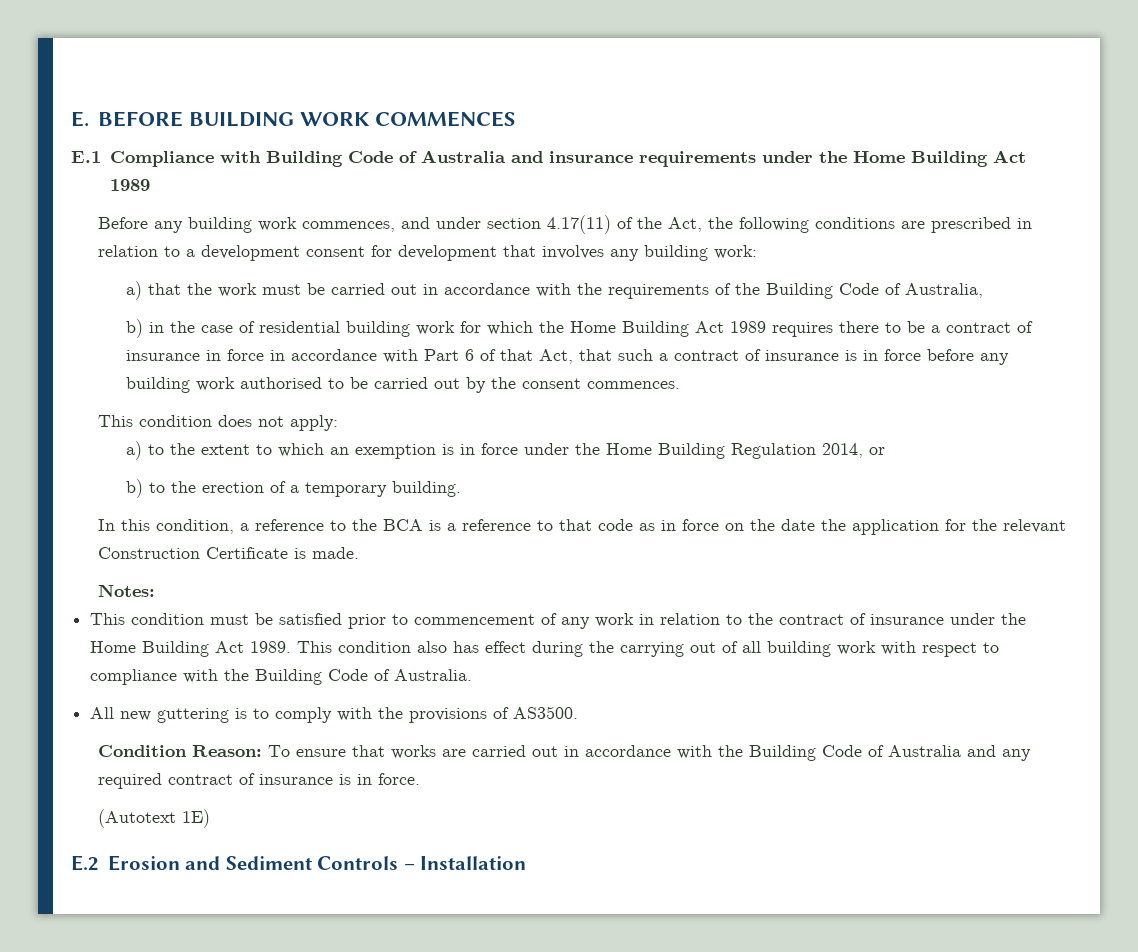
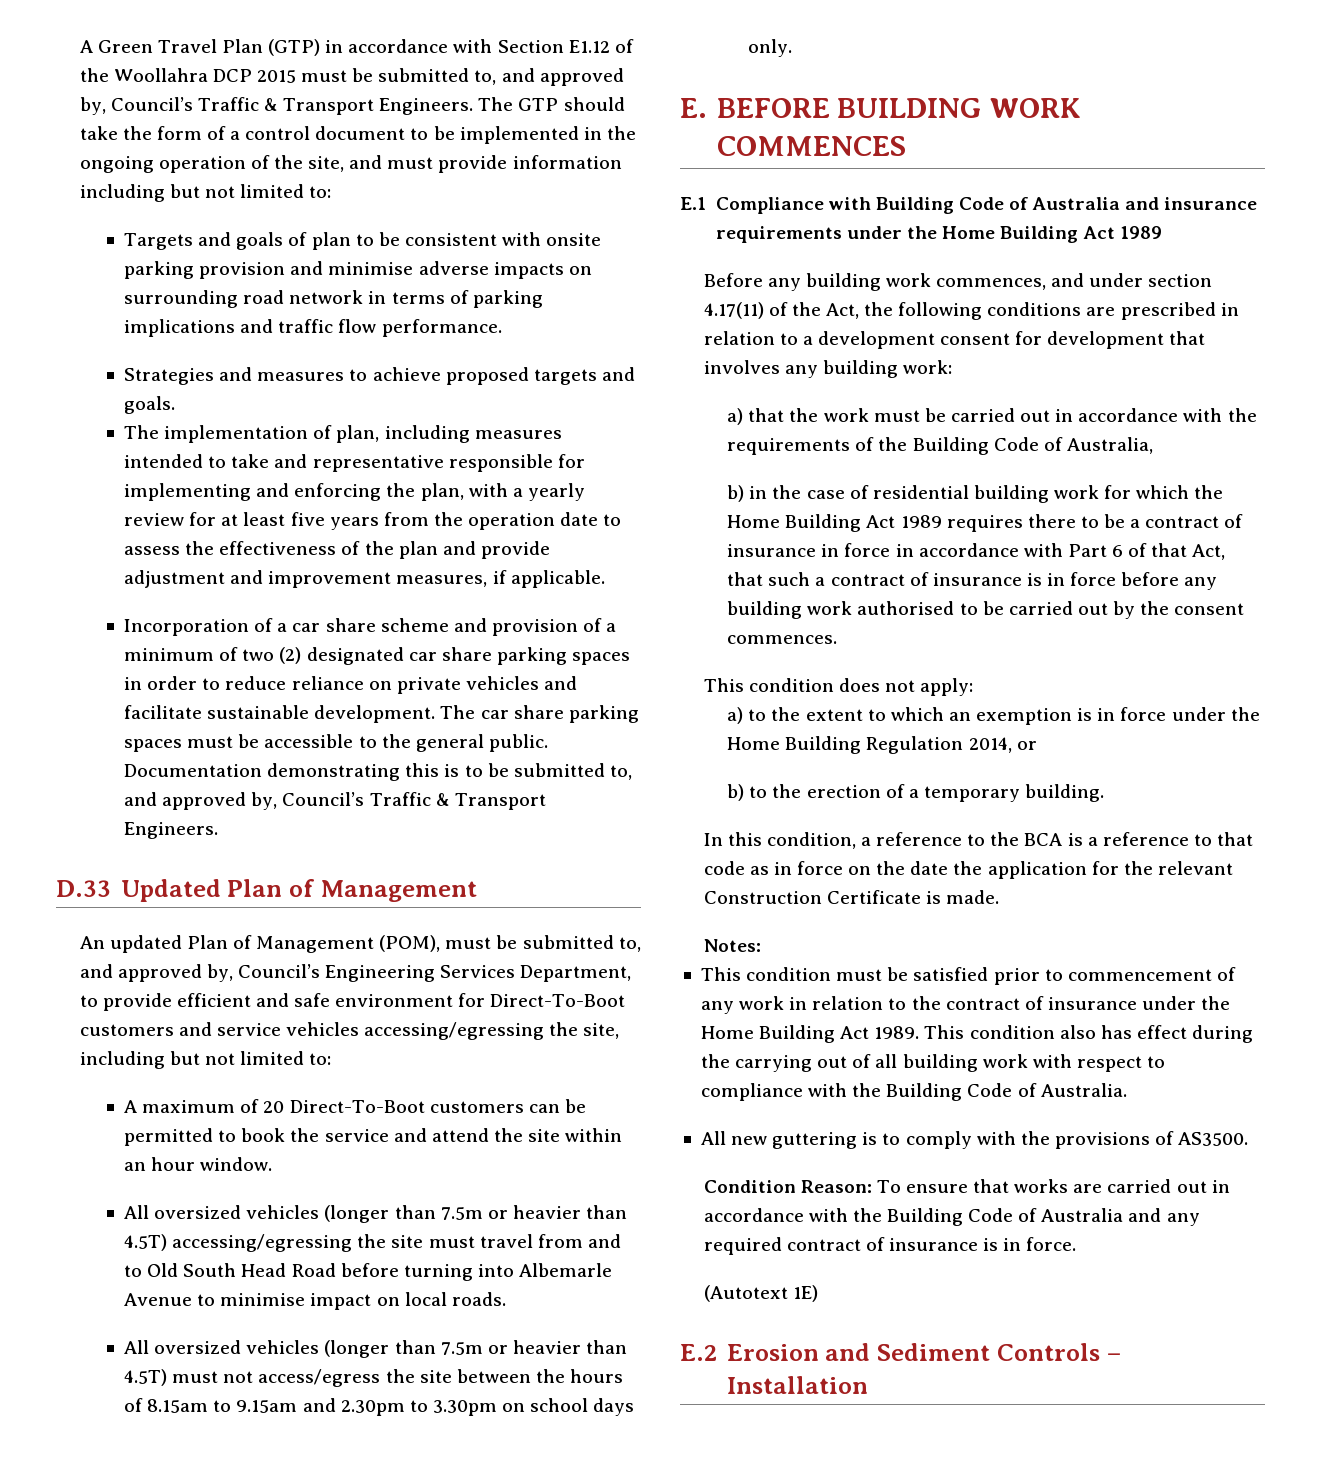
+ A Green Travel Plan (GTP) in accordance with Section E1.12 of the Woollahra DCP 2015 must be submitted to, and approved by, Council’s Traffic & Transport Engineers. The GTP should take the form of a control document to be implemented in the ongoing operation of the site, and must provide information including but not limited to:
+ Targets and goals of plan to be consistent with onsite parking provision and minimise adverse impacts on surrounding road network in terms of parking implications and traffic flow performance.
+ Strategies and measures to achieve proposed targets and goals.
+ The implementation of plan, including measures intended to take and representative responsible for implementing and enforcing the plan, with a yearly review for at least five years from the operation date to assess the effectiveness of the plan and provide adjustment and improvement measures, if applicable.
+ Incorporation of a car share scheme and provision of a minimum of two (2) designated car share parking spaces in order to reduce reliance on private vehicles and facilitate sustainable development. The car share parking spaces must be accessible to the general public. Documentation demonstrating this is to be submitted to, and approved by, Council’s Traffic & Transport Engineers.
+ D.33 Updated Plan of Management
+ An updated Plan of Management (POM), must be submitted to, and approved by, Council’s Engineering Services Department, to provide efficient and safe environment for Direct-To-Boot customers and service vehicles accessing/egressing the site, including but not limited to:
+ A maximum of 20 Direct-To-Boot customers can be permitted to book the service and attend the site within an hour window.
+ All oversized vehicles (longer than 7.5m or heavier than 4.5T) accessing/egressing the site must travel from and to Old South Head Road before turning into Albemarle Avenue to minimise impact on local roads.
+ All oversized vehicles (longer than 7.5m or heavier than 4.5T) must not access/egress the site between the hours of 8.15am to 9.15am and 2.30pm to 3.30pm on school days only.

